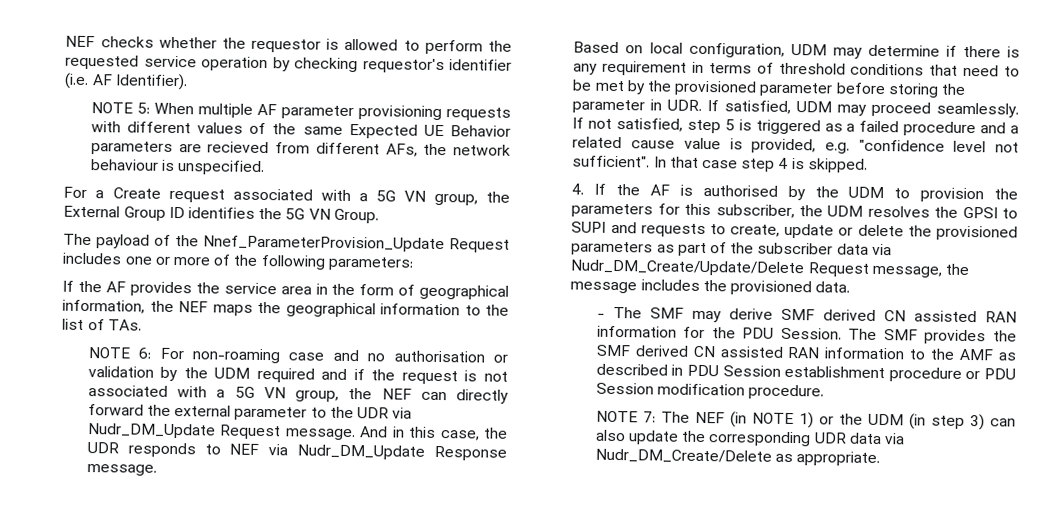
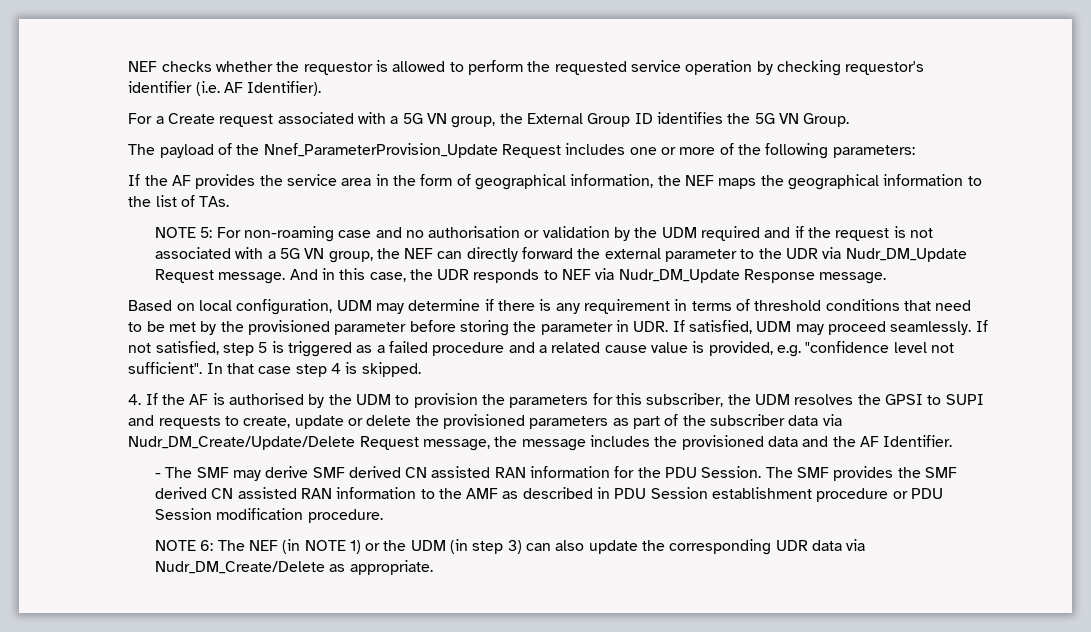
- NOTE 5: When multiple AF parameter provisioning requests with different values of the same Expected UE Behavior parameters are recieved from different AFs, the network behaviour is unspecified.
- NOTE 6: For non-roaming case and no authorisation or validation by the UDM required and if the request is not associated with a 5G VN group, the NEF can directly forward the external parameter to the UDR via Nudr_DM_Update Request message.
+ NOTE 5: For non-roaming case and no authorisation or validation by the UDM required and if the request is not associated with a 5G VN group, the NEF can directly forward the external parameter to the UDR via Nudr_DM_Update Request message.
- 4. If the AF is authorised by the UDM to provision the parameters for this subscriber, the UDM resolves the GPSI to SUPI and requests to create, update or delete the provisioned parameters as part of the subscriber data via Nudr_DM_Create/Update/Delete Request message, the message includes the provisioned data.
+ 4. If the AF is authorised by the UDM to provision the parameters for this subscriber, the UDM resolves the GPSI to SUPI and requests to create, update or delete the provisioned parameters as part of the subscriber data via Nudr_DM_Create/Update/Delete Request message, the message includes the provisioned data and the AF Identifier.
- NOTE 7: The NEF (in NOTE 1) or the UDM (in step 3) can also update the corresponding UDR data via Nudr_DM_Create/Delete as appropriate.
+ NOTE 6: The NEF (in NOTE 1) or the UDM (in step 3) can also update the corresponding UDR data via Nudr_DM_Create/Delete as appropriate.

